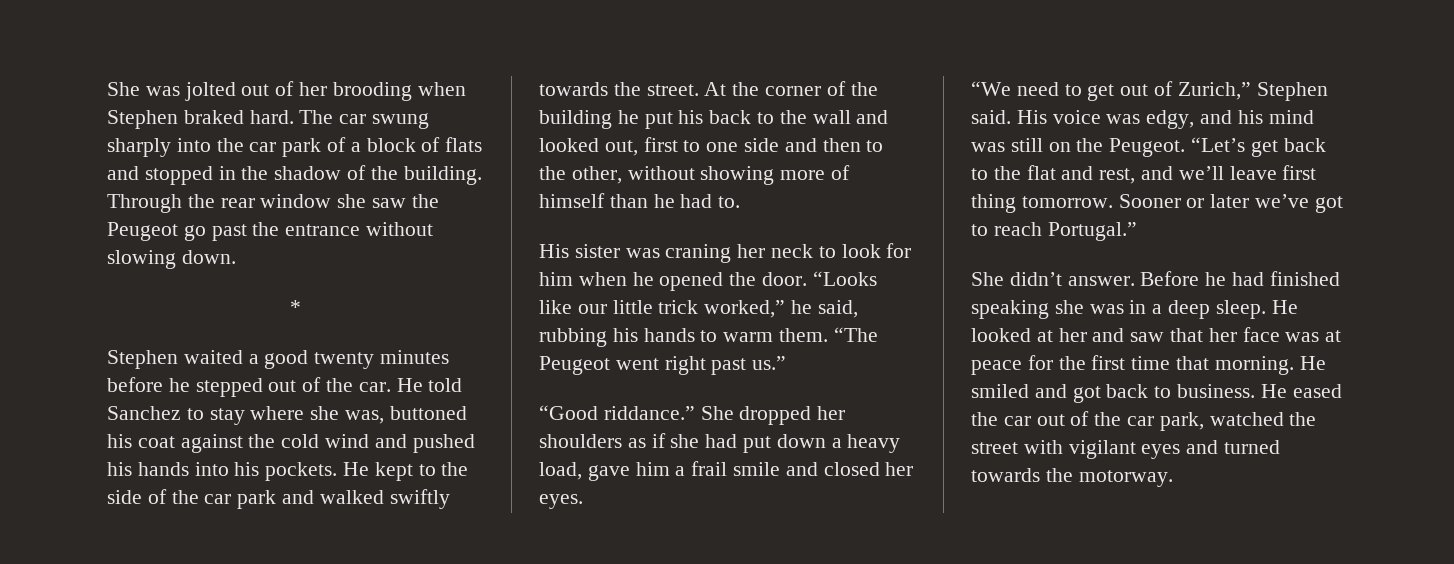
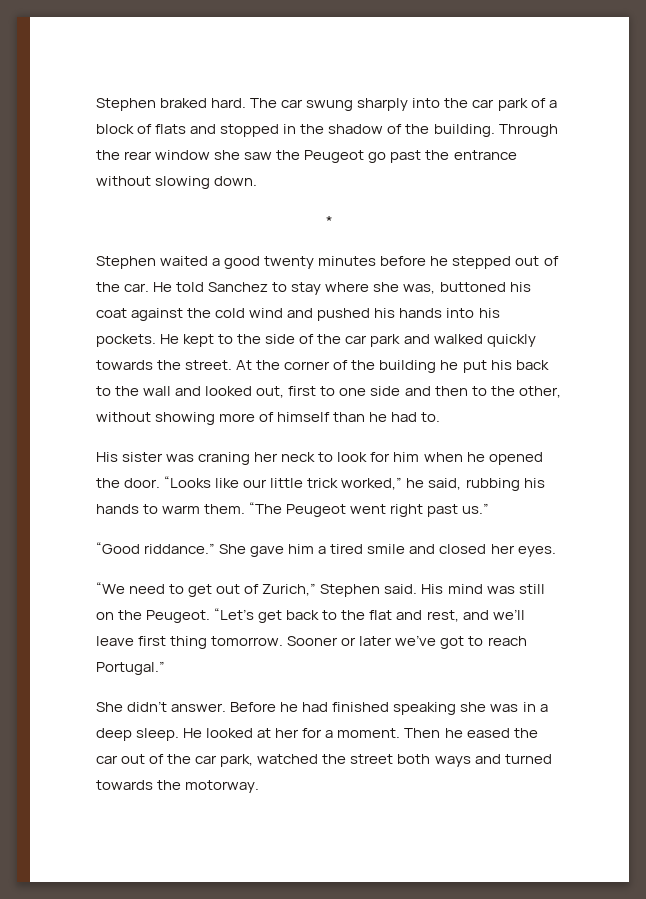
- She was jolted out of her brooding when Stephen braked hard.
+ Stephen braked hard.
- He kept to the side of the car park and walked swiftly towards the street.
+ He kept to the side of the car park and walked quickly towards the street.
- She dropped her shoulders as if she had put down a heavy load, gave him a frail smile and closed her eyes.
+ She gave him a tired smile and closed her eyes.
- His voice was edgy, and his mind was still on the Peugeot.
+ His mind was still on the Peugeot.
- He looked at her and saw that her face was at peace for the first time that morning. He smiled and got back to business. He eased the car out of the car park, watched the street with vigilant eyes and turned towards the motorway.
+ He looked at her for a moment. Then he eased the car out of the car park, watched the street both ways and turned towards the motorway.

